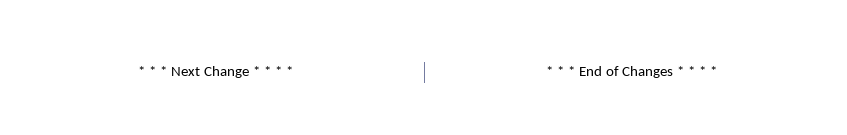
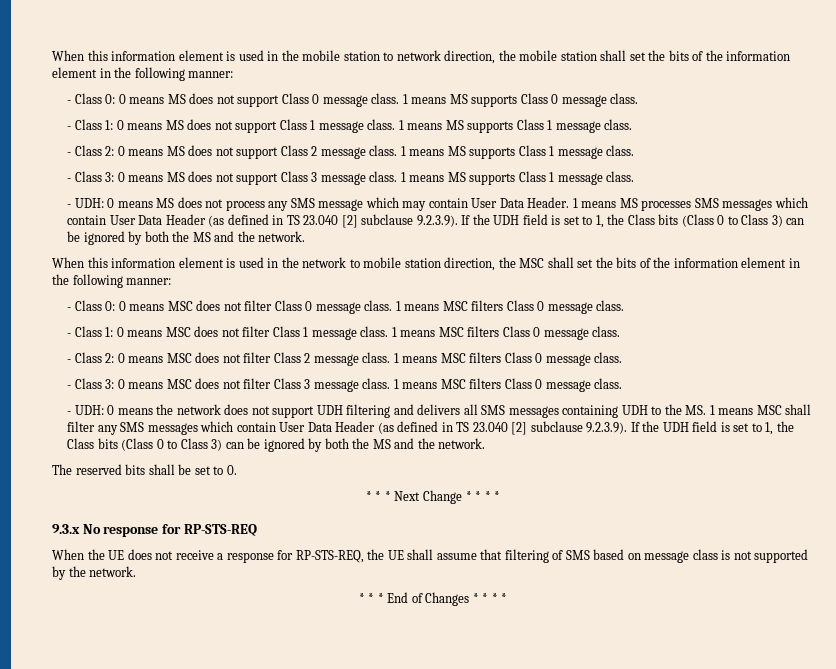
+ When this information element is used in the mobile station to network direction, the mobile station shall set the bits of the information element in the following manner:
+ - Class 0: 0 means MS does not support Class 0 message class. 1 means MS supports Class 0 message class.
+ - Class 1: 0 means MS does not support Class 1 message class. 1 means MS supports Class 1 message class.
+ - Class 2: 0 means MS does not support Class 2 message class. 1 means MS supports Class 1 message class.
+ - Class 3: 0 means MS does not support Class 3 message class. 1 means MS supports Class 1 message class.
+ - UDH: 0 means MS does not process any SMS message which may contain User Data Header. 1 means MS processes SMS messages which contain User Data Header (as defined in TS 23.040 [2] subclause 9.2.3.9). If the UDH field is set to 1, the Class bits (Class 0 to Class 3) can be ignored by both the MS and the network.
+ When this information element is used in the network to mobile station direction, the MSC shall set the bits of the information element in the following manner:
+ - Class 0: 0 means MSC does not filter Class 0 message class. 1 means MSC filters Class 0 message class.
+ - Class 1: 0 means MSC does not filter Class 1 message class. 1 means MSC filters Class 0 message class.
+ - Class 2: 0 means MSC does not filter Class 2 message class. 1 means MSC filters Class 0 message class.
+ - Class 3: 0 means MSC does not filter Class 3 message class. 1 means MSC filters Class 0 message class.
+ - UDH: 0 means the network does not support UDH filtering and delivers all SMS messages containing UDH to the MS. 1 means MSC shall filter any SMS messages which contain User Data Header (as defined in TS 23.040 [2] subclause 9.2.3.9). If the UDH field is set to 1, the Class bits (Class 0 to Class 3) can be ignored by both the MS and the network.
+ The reserved bits shall be set to 0.
+ 9.3.x No response for RP-STS-REQ
+ When the UE does not receive a response for RP-STS-REQ, the UE shall assume that filtering of SMS based on message class is not supported by the network.

